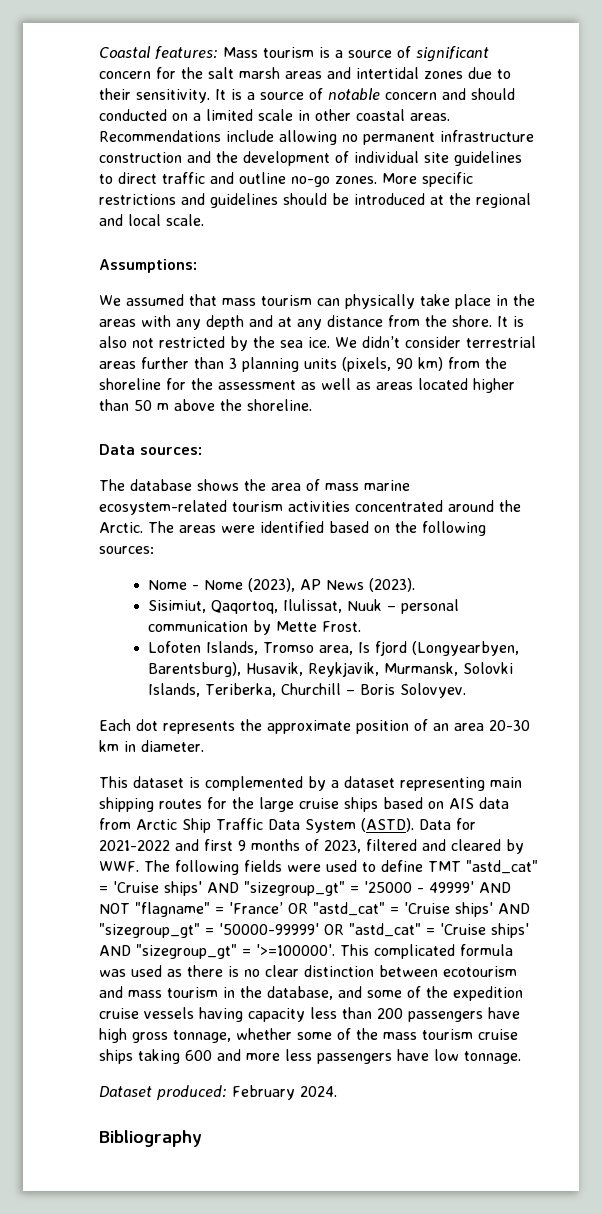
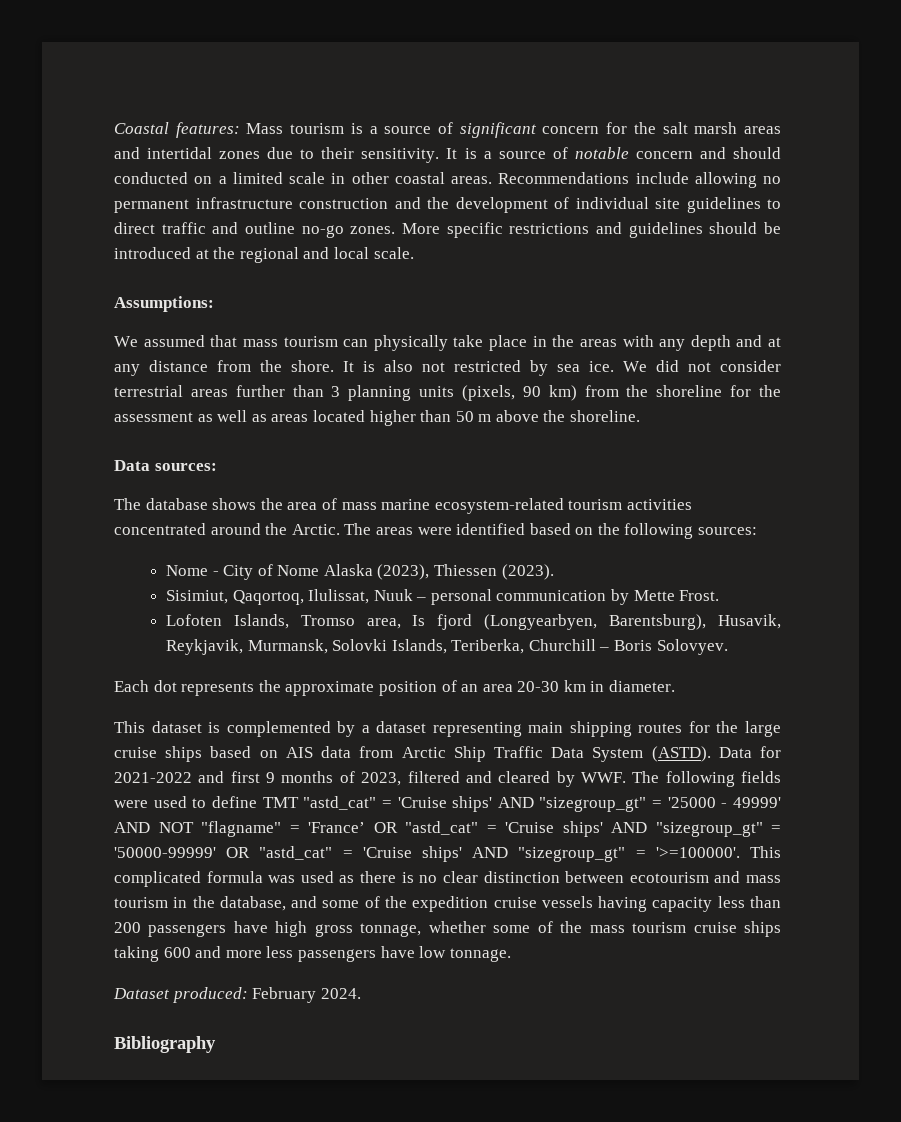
- It is also not restricted by the sea ice.
+ It is also not restricted by sea ice.
- We didn’t consider terrestrial areas further than 3 planning units (pixels, 90 km) from the shoreline for the assessment as well as areas located higher than 50 m above the shoreline.
+ We did not consider terrestrial areas further than 3 planning units (pixels, 90 km) from the shoreline for the assessment as well as areas located higher than 50 m above the shoreline.
- Nome - Nome (2023), AP News (2023).
+ Nome - City of Nome Alaska (2023), Thiessen (2023).

